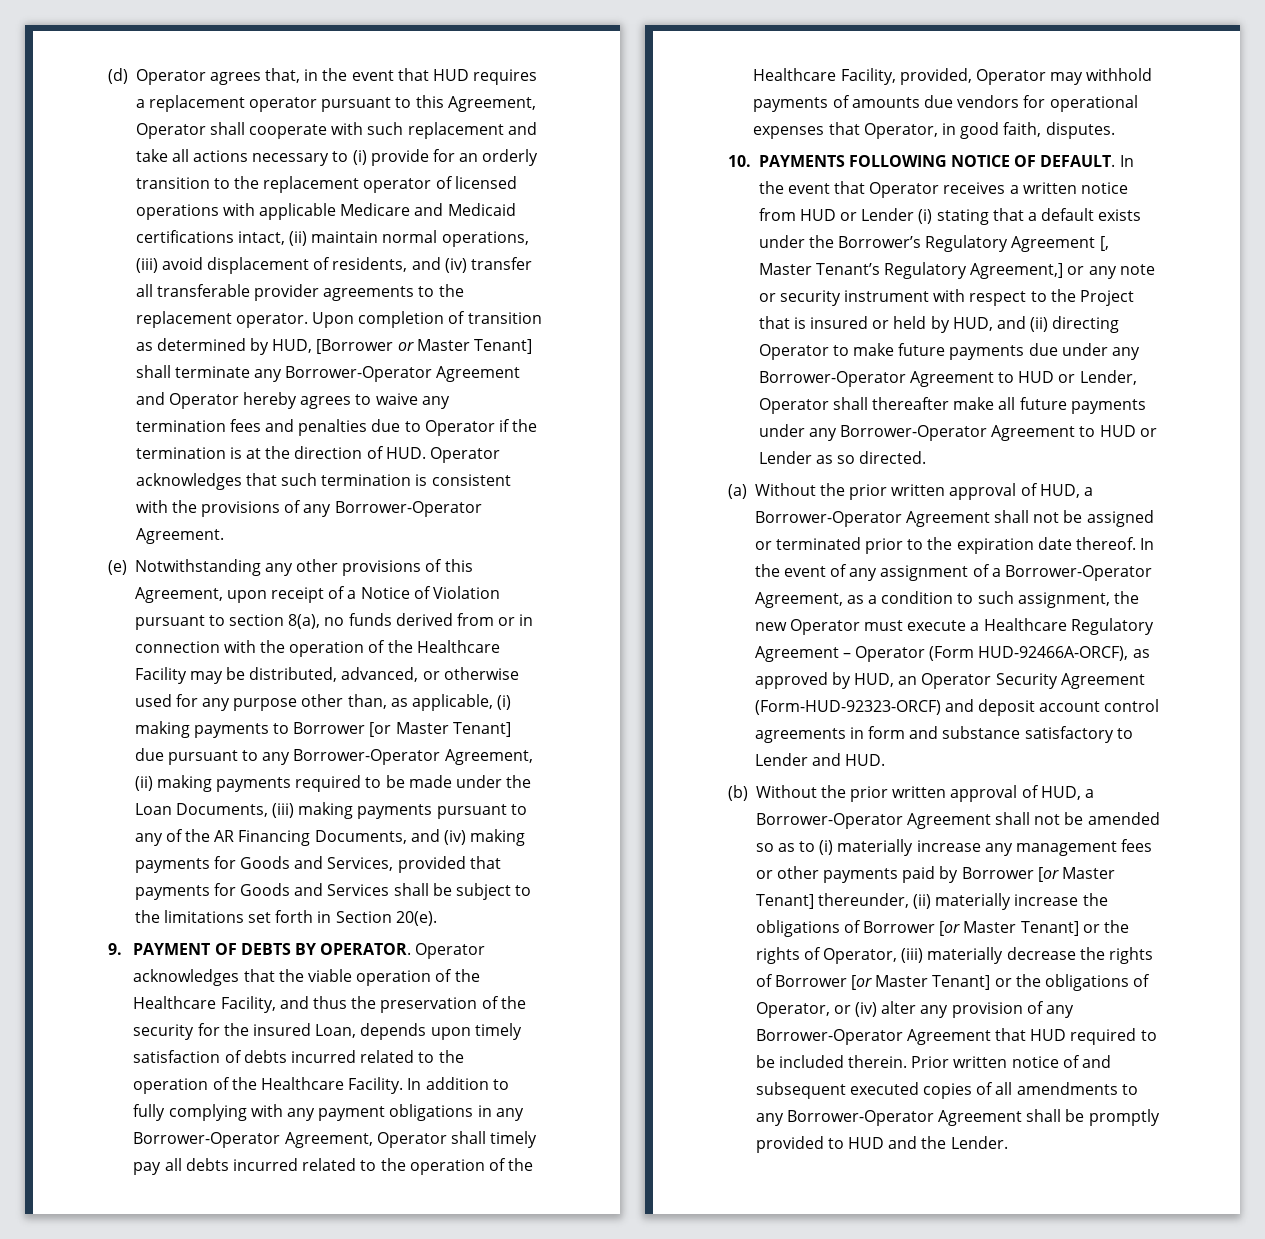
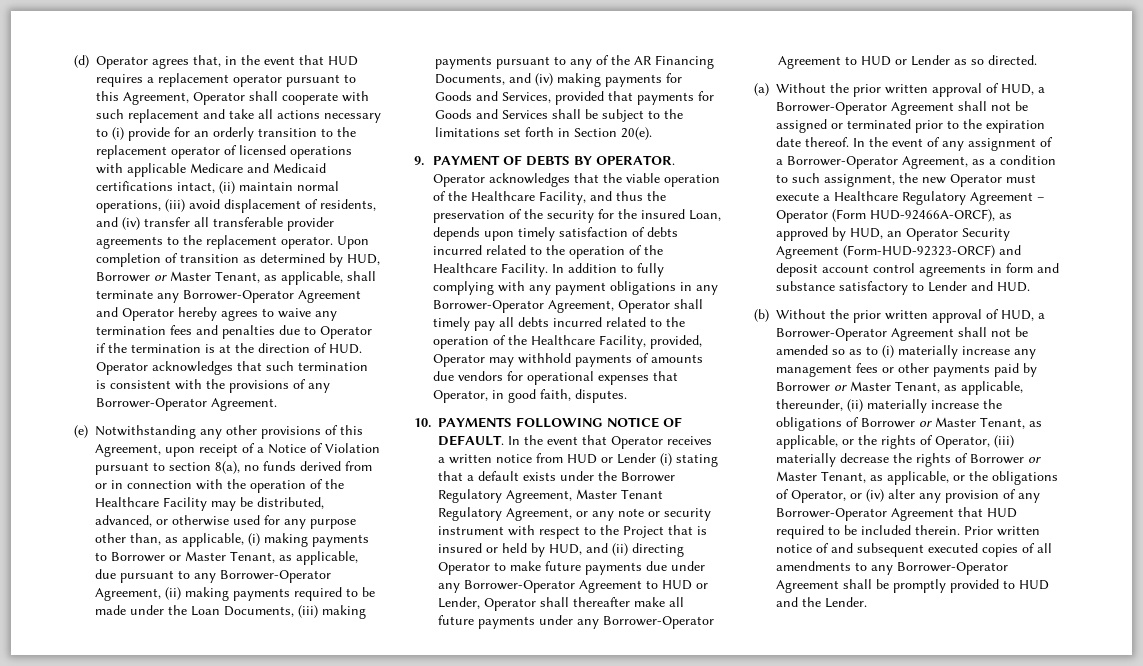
- Upon completion of transition as determined by HUD, [Borrower or Master Tenant] shall terminate any Borrower-Operator Agreement and Operator hereby agrees to waive any termination fees and penalties due to Operator if the termination is at the direction of HUD. Operator acknowledges that such termination is consistent with the provisions of any Borrower-Operator Agreement.
+ Upon completion of transition as determined by HUD, Borrower or Master Tenant, as applicable, shall terminate any Borrower-Operator Agreement and Operator hereby agrees to waive any termination fees and penalties due to Operator if the termination is at the direction of HUD. Operator acknowledges that such termination is consistent with the provisions of any Borrower-Operator Agreement.
- (e) Notwithstanding any other provisions of this Agreement, upon receipt of a Notice of Violation pursuant to section 8(a), no funds derived from or in connection with the operation of the Healthcare Facility may be distributed, advanced, or otherwise used for any purpose other than, as applicable, (i) making payments to Borrower [or Master Tenant] due pursuant to any Borrower-Operator Agreement, (ii) making payments required to be made under the Loan Documents, (iii) making payments pursuant to any of the AR Financing Documents, and (iv) making payments for Goods and Services, provided that payments for Goods and Services shall be subject to the limitations set forth in Section 20(e).
+ (e) Notwithstanding any other provisions of this Agreement, upon receipt of a Notice of Violation pursuant to section 8(a), no funds derived from or in connection with the operation of the Healthcare Facility may be distributed, advanced, or otherwise used for any purpose other than, as applicable, (i) making payments to Borrower or Master Tenant, as applicable, due pursuant to any Borrower-Operator Agreement, (ii) making payments required to be made under the Loan Documents, (iii) making payments pursuant to any of the AR Financing Documents, and (iv) making payments for Goods and Services, provided that payments for Goods and Services shall be subject to the limitations set forth in Section 20(e).
- In the event that Operator receives a written notice from HUD or Lender (i) stating that a default exists under the Borrower’s Regulatory Agreement [, Master Tenant’s Regulatory Agreement,] or any note or security instrument with respect to the Project that is insured or held by HUD, and (ii) directing Operator to make future payments due under any Borrower-Operator Agreement to HUD or Lender, Operator shall thereafter make all future payments under any Borrower-Operator Agreement to HUD or Lender as so directed.
+ In the event that Operator receives a written notice from HUD or Lender (i) stating that a default exists under the Borrower Regulatory Agreement, Master Tenant Regulatory Agreement, or any note or security instrument with respect to the Project that is insured or held by HUD, and (ii) directing Operator to make future payments due under any Borrower-Operator Agreement to HUD or Lender, Operator shall thereafter make all future payments under any Borrower-Operator Agreement to HUD or Lender as so directed.
- (b) Without the prior written approval of HUD, a Borrower-Operator Agreement shall not be amended so as to (i) materially increase any management fees or other payments paid by Borrower [or Master Tenant] thereunder, (ii) materially increase the obligations of Borrower [or Master Tenant] or the rights of Operator, (iii) materially decrease the rights of Borrower [or Master Tenant] or the obligations of Operator, or (iv) alter any provision of any Borrower-Operator Agreement that HUD required to be included therein.
+ (b) Without the prior written approval of HUD, a Borrower-Operator Agreement shall not be amended so as to (i) materially increase any management fees or other payments paid by Borrower or Master Tenant, as applicable, thereunder, (ii) materially increase the obligations of Borrower or Master Tenant, as applicable, or the rights of Operator, (iii) materially decrease the rights of Borrower or Master Tenant, as applicable, or the obligations of Operator, or (iv) alter any provision of any Borrower-Operator Agreement that HUD required to be included therein.

